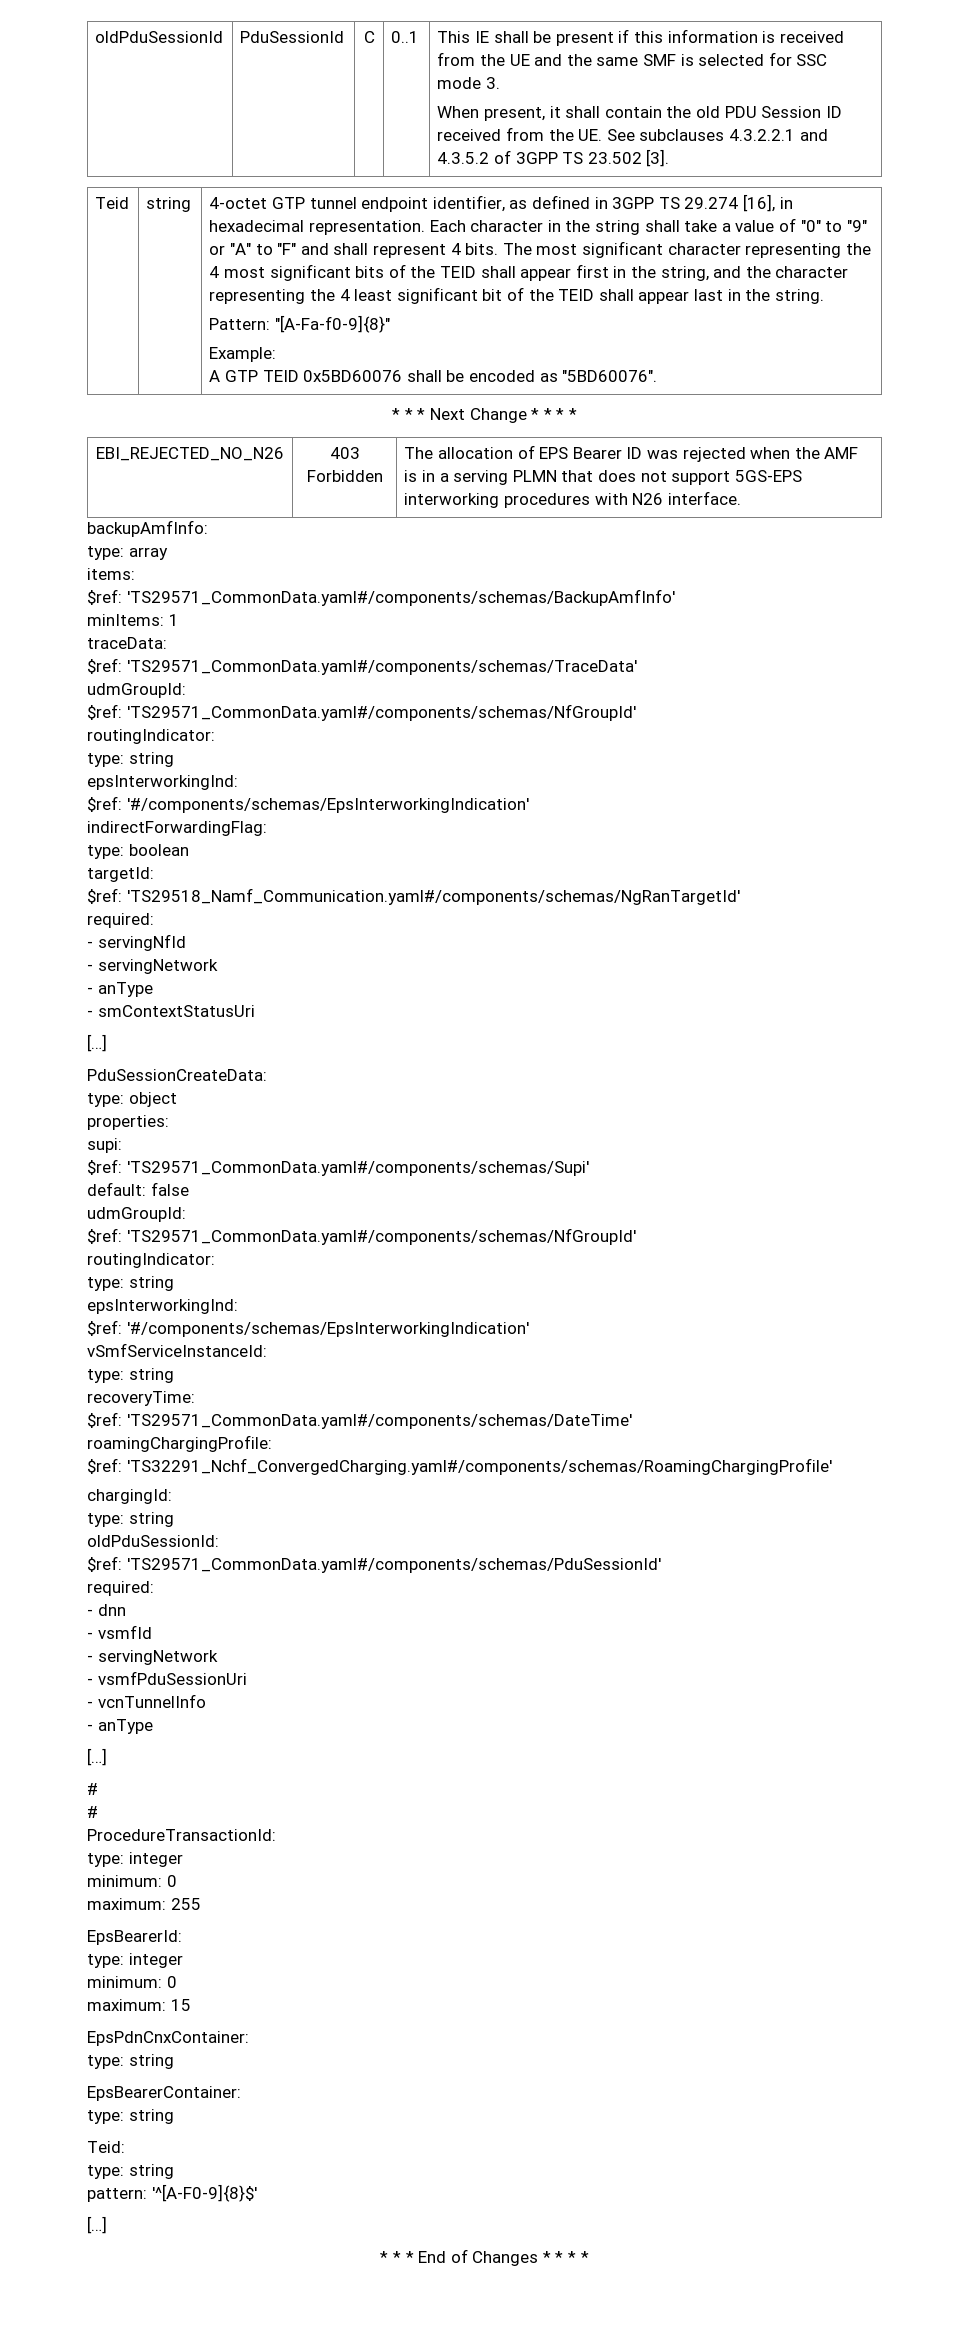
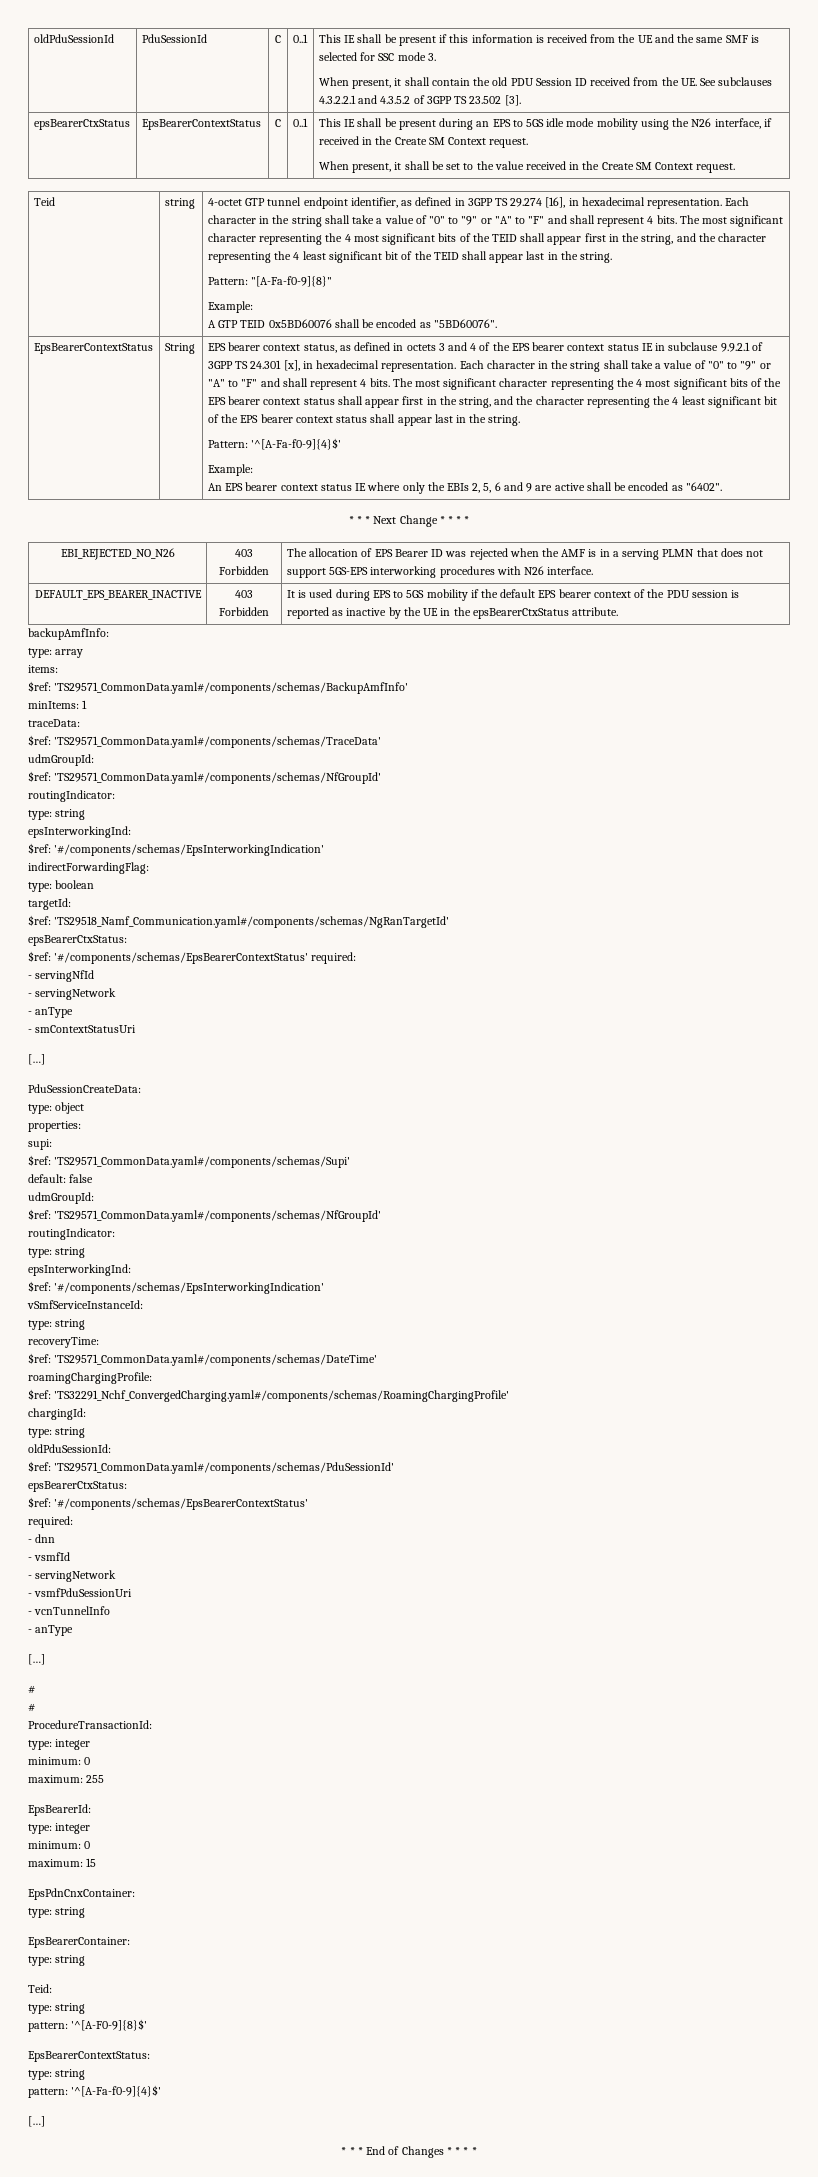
+ epsBearerCtxStatus | EpsBearerContextStatus | C | 0..1 | This IE shall be present during an EPS to 5GS idle mode mobility using the N26 interface, if received in the Create SM Context request.
+ When present, it shall be set to the value received in the Create SM Context request.
+ EpsBearerContextStatus | String | EPS bearer context status, as defined in octets 3 and 4 of the EPS bearer context status IE in subclause 9.9.2.1 of 3GPP TS 24.301 [x], in hexadecimal representation. Each character in the string shall take a value of "0" to "9" or "A" to "F" and shall represent 4 bits. The most significant character representing the 4 most significant bits of the EPS bearer context status shall appear first in the string, and the character representing the 4 least significant bit of the EPS bearer context status shall appear last in the string.
+ Pattern: '^[A-Fa-f0-9]{4}$'
+ Example:
+ An EPS bearer context status IE where only the EBIs 2, 5, 6 and 9 are active shall be encoded as "6402".
+ DEFAULT_EPS_BEARER_INACTIVE | 403 Forbidden | It is used during EPS to 5GS mobility if the default EPS bearer context of the PDU session is reported as inactive by the UE in the epsBearerCtxStatus attribute.
  $ref: 'TS29518_Namf_Communication.yaml#/components/schemas/NgRanTargetId'
- required:
+ epsBearerCtxStatus:
+ $ref: '#/components/schemas/EpsBearerContextStatus' required:
  $ref: 'TS29571_CommonData.yaml#/components/schemas/PduSessionId'
+ epsBearerCtxStatus:
+ $ref: '#/components/schemas/EpsBearerContextStatus'
+ EpsBearerContextStatus:
+ type: string
+ pattern: '^[A-Fa-f0-9]{4}$'

